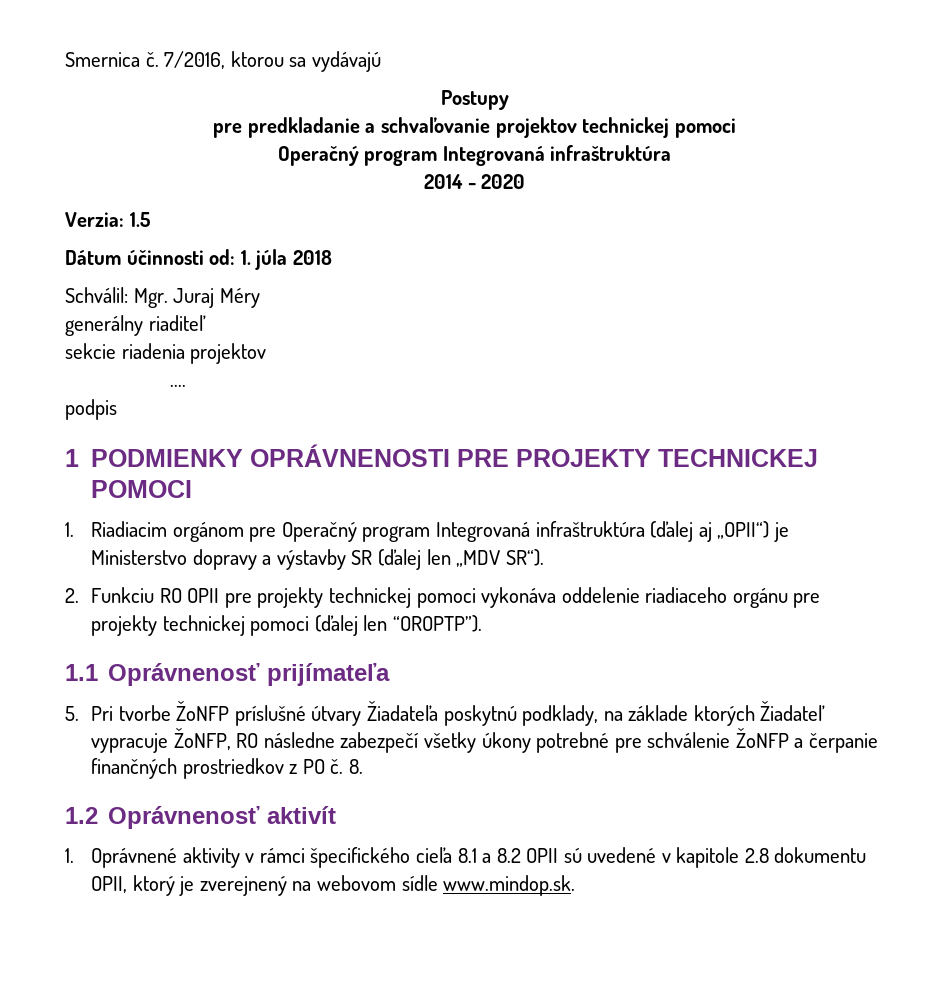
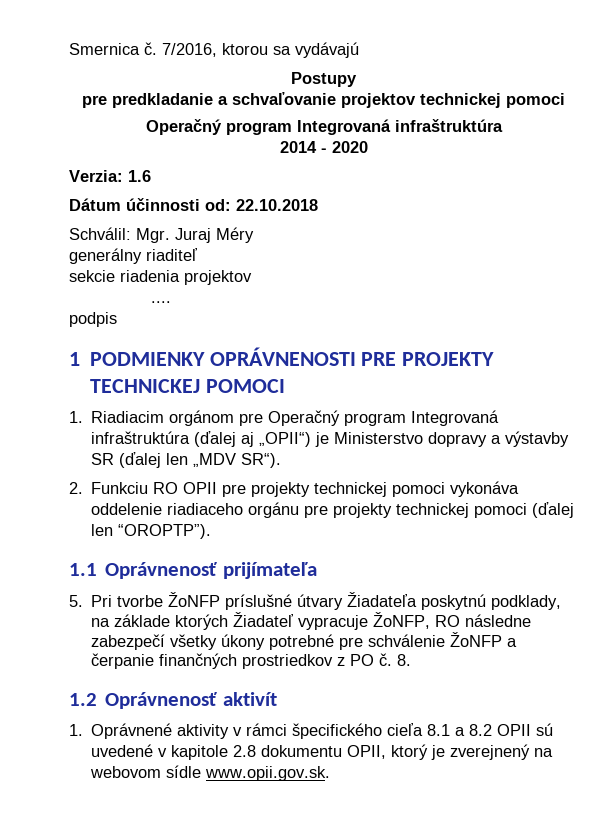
- Verzia: 1.5
+ Verzia: 1.6
- Dátum účinnosti od: 1. júla 2018
+ Dátum účinnosti od: 22.10.2018
- 1. Oprávnené aktivity v rámci špecifického cieľa 8.1 a 8.2 OPII sú uvedené v kapitole 2.8 dokumentu OPII, ktorý je zverejnený na webovom sídle www.mindop.sk.
+ 1. Oprávnené aktivity v rámci špecifického cieľa 8.1 a 8.2 OPII sú uvedené v kapitole 2.8 dokumentu OPII, ktorý je zverejnený na webovom sídle www.opii.gov.sk.

